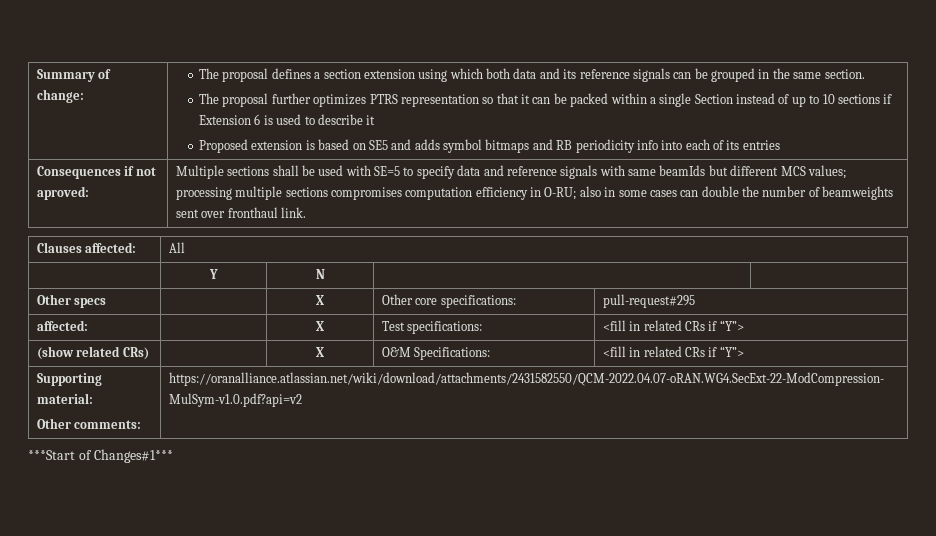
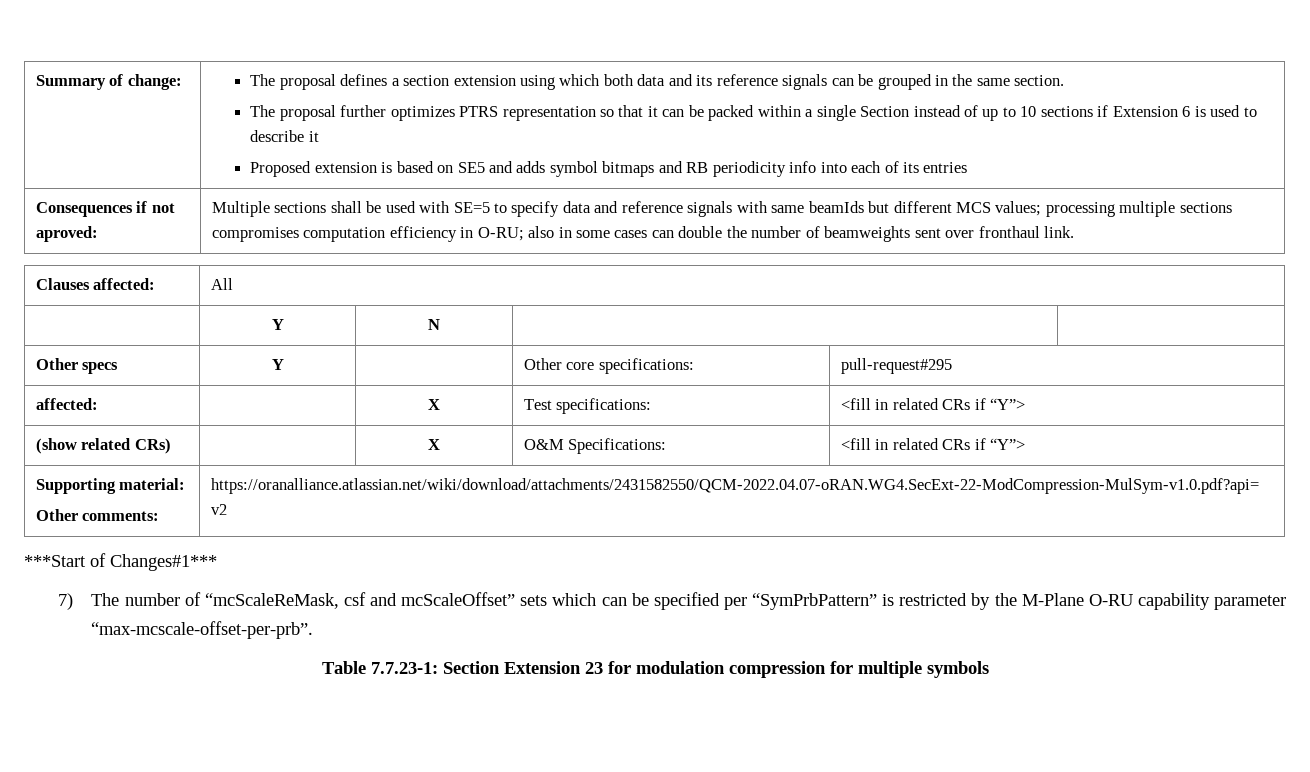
- Other specs | | X | Other core specifications: | pull-request#295
+ Other specs | Y | | Other core specifications: | pull-request#295
+ 7) The number of “mcScaleReMask, csf and mcScaleOffset” sets which can be specified per “SymPrbPattern” is restricted by the M-Plane O-RU capability parameter “max-mcscale-offset-per-prb”.
+ Table 7.7.23-1: Section Extension 23 for modulation compression for multiple symbols

